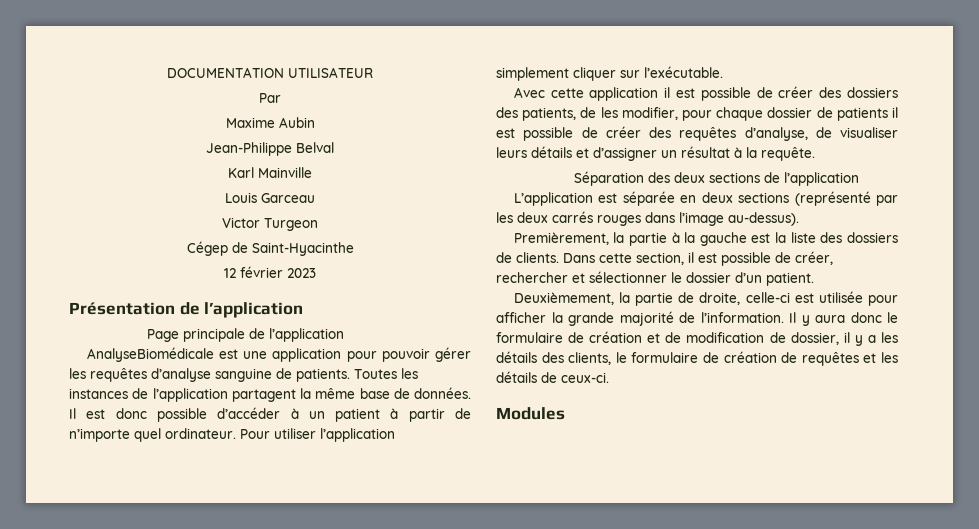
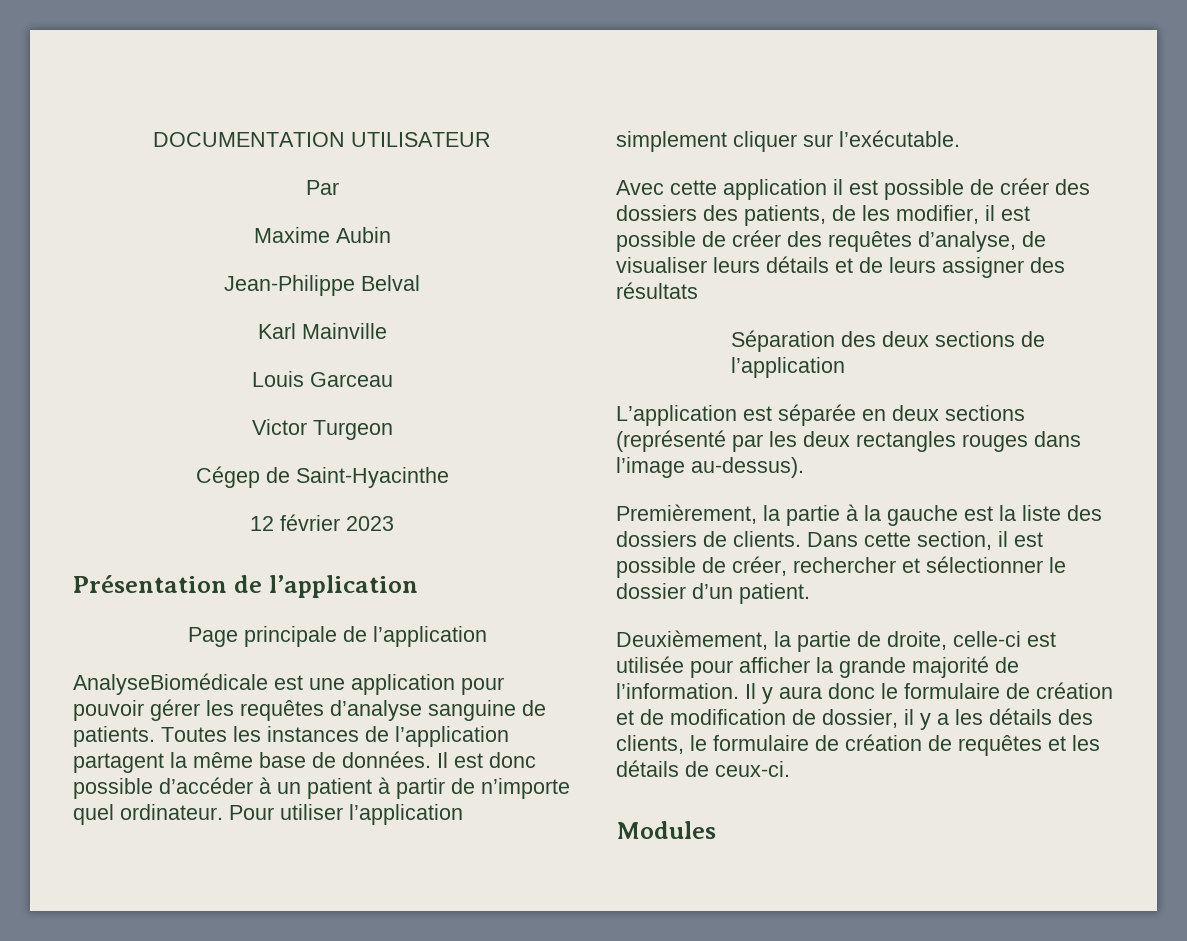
- Avec cette application il est possible de créer des dossiers des patients, de les modifier, pour chaque dossier de patients il est possible de créer des requêtes d’analyse, de visualiser leurs détails et d’assigner un résultat à la requête.
+ Avec cette application il est possible de créer des dossiers des patients, de les modifier, il est possible de créer des requêtes d’analyse, de visualiser leurs détails et de leurs assigner des résultats
- L’application est séparée en deux sections (représenté par les deux carrés rouges dans l’image au-dessus).
+ L’application est séparée en deux sections (représenté par les deux rectangles rouges dans l’image au-dessus).

